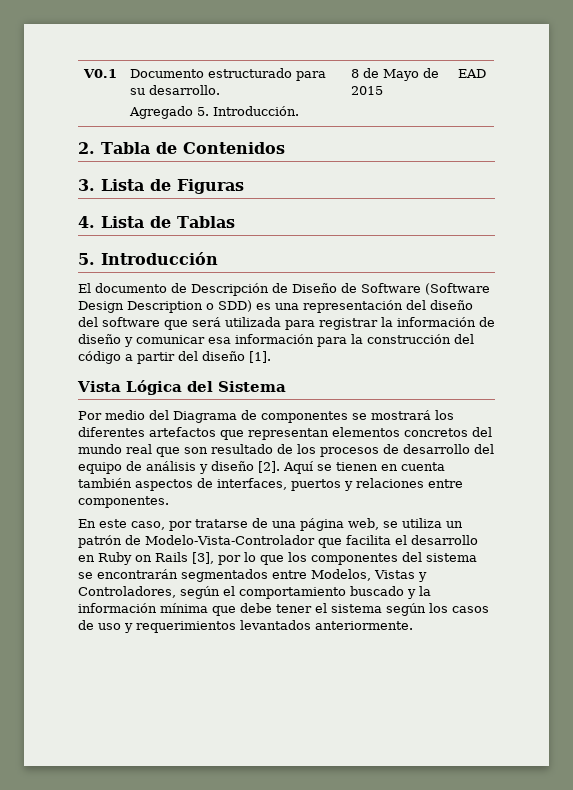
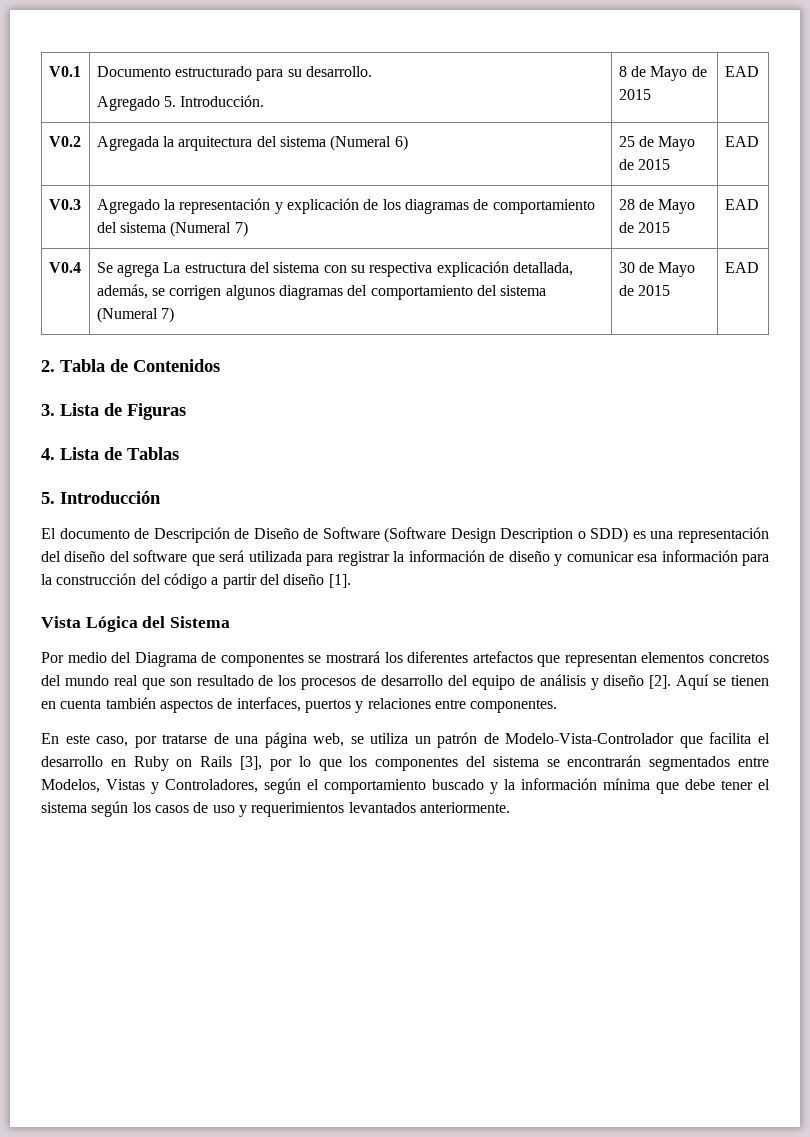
+ V0.2 | Agregada la arquitectura del sistema (Numeral 6) | 25 de Mayo de 2015 | EAD
+ V0.3 | Agregado la representación y explicación de los diagramas de comportamiento del sistema (Numeral 7) | 28 de Mayo de 2015 | EAD
+ V0.4 | Se agrega La estructura del sistema con su respectiva explicación detallada, además, se corrigen algunos diagramas del comportamiento del sistema (Numeral 7) | 30 de Mayo de 2015 | EAD

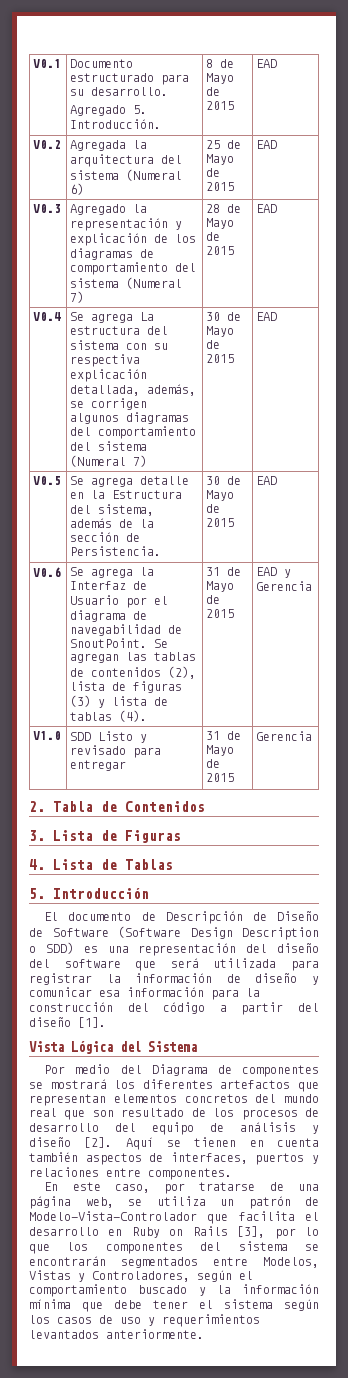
+ V0.5 | Se agrega detalle en la Estructura del sistema, además de la sección de Persistencia. | 30 de Mayo de 2015 | EAD
+ V0.6 | Se agrega la Interfaz de Usuario por el diagrama de navegabilidad de SnoutPoint. Se agregan las tablas de contenidos (2), lista de figuras (3) y lista de tablas (4). | 31 de Mayo de 2015 | EAD y Gerencia
+ V1.0 | SDD Listo y revisado para entregar | 31 de Mayo de 2015 | Gerencia

